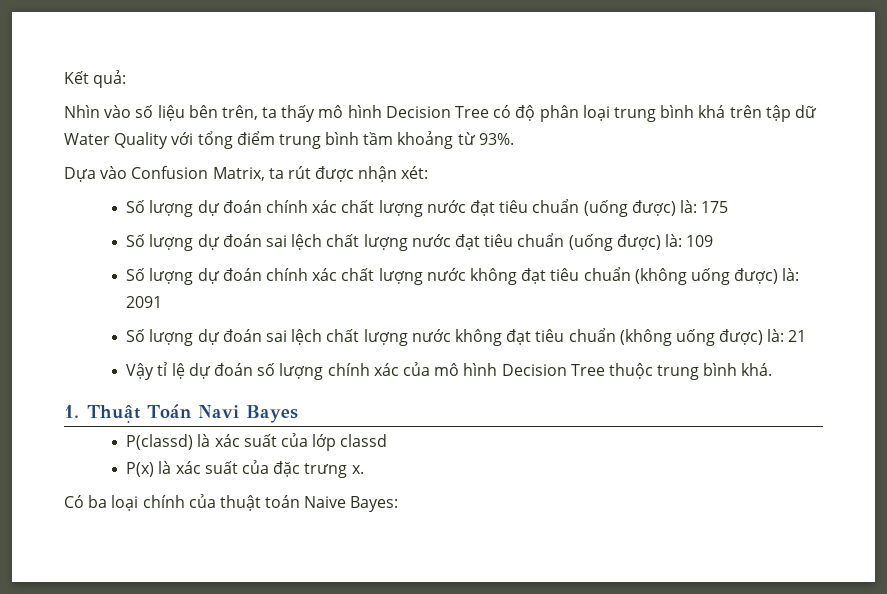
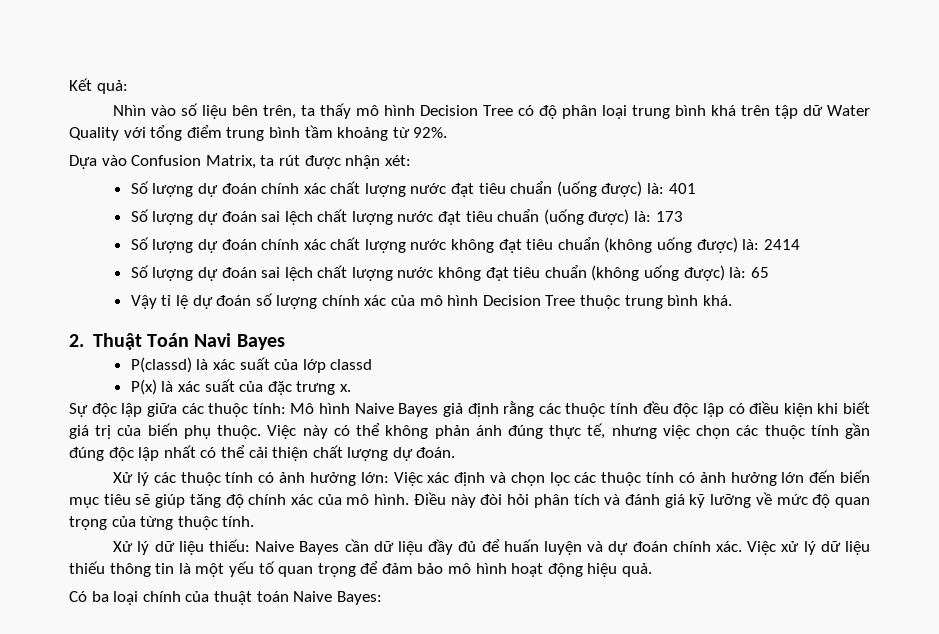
- Nhìn vào số liệu bên trên, ta thấy mô hình Decision Tree có độ phân loại trung bình khá trên tập dữ Water Quality với tổng điểm trung bình tầm khoảng từ 93%.
+ Nhìn vào số liệu bên trên, ta thấy mô hình Decision Tree có độ phân loại trung bình khá trên tập dữ Water Quality với tổng điểm trung bình tầm khoảng từ 92%.
- Số lượng dự đoán chính xác chất lượng nước đạt tiêu chuẩn (uống được) là: 175
+ Số lượng dự đoán chính xác chất lượng nước đạt tiêu chuẩn (uống được) là: 401
- Số lượng dự đoán sai lệch chất lượng nước đạt tiêu chuẩn (uống được) là: 109
+ Số lượng dự đoán sai lệch chất lượng nước đạt tiêu chuẩn (uống được) là: 173
- Số lượng dự đoán chính xác chất lượng nước không đạt tiêu chuẩn (không uống được) là: 2091
+ Số lượng dự đoán chính xác chất lượng nước không đạt tiêu chuẩn (không uống được) là: 2414
- Số lượng dự đoán sai lệch chất lượng nước không đạt tiêu chuẩn (không uống được) là: 21
+ Số lượng dự đoán sai lệch chất lượng nước không đạt tiêu chuẩn (không uống được) là: 65
- 1. Thuật Toán Navi Bayes
+ 2. Thuật Toán Navi Bayes
+ Sự độc lập giữa các thuộc tính: Mô hình Naive Bayes giả định rằng các thuộc tính đều độc lập có điều kiện khi biết giá trị của biến phụ thuộc. Việc này có thể không phản ánh đúng thực tế, nhưng việc chọn các thuộc tính gần đúng độc lập nhất có thể cải thiện chất lượng dự đoán.
+ Xử lý các thuộc tính có ảnh hưởng lớn: Việc xác định và chọn lọc các thuộc tính có ảnh hưởng lớn đến biến mục tiêu sẽ giúp tăng độ chính xác của mô hình. Điều này đòi hỏi phân tích và đánh giá kỹ lưỡng về mức độ quan trọng của từng thuộc tính.
+ Xử lý dữ liệu thiếu: Naive Bayes cần dữ liệu đầy đủ để huấn luyện và dự đoán chính xác. Việc xử lý dữ liệu thiếu thông tin là một yếu tố quan trọng để đảm bảo mô hình hoạt động hiệu quả.

